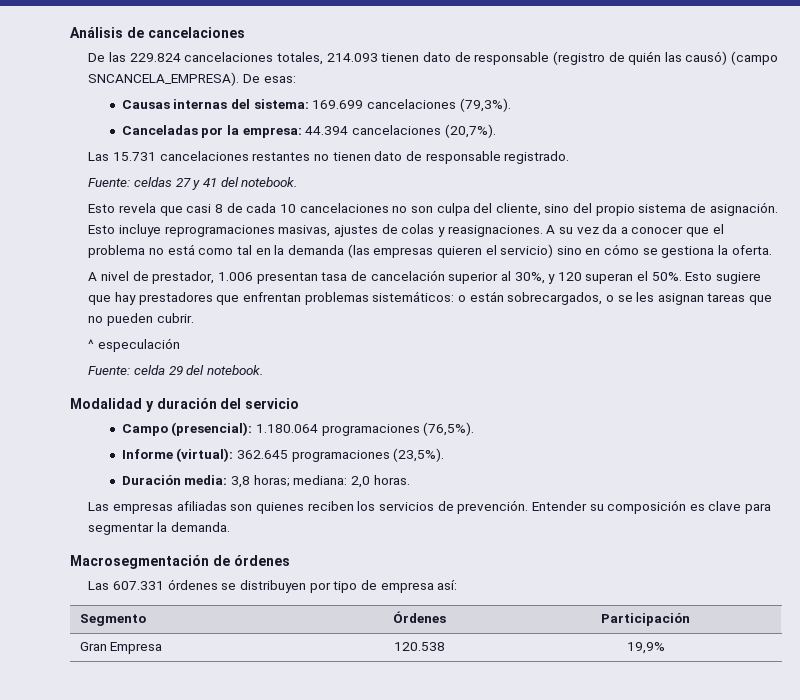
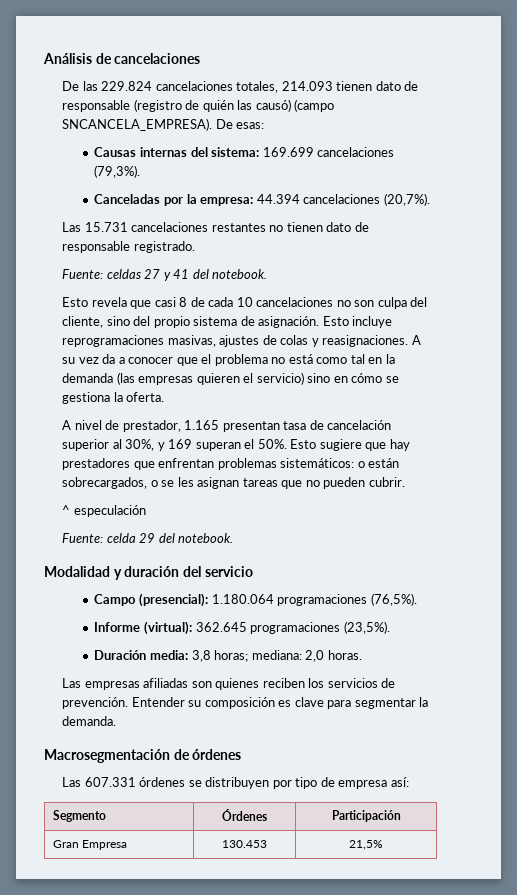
- A nivel de prestador, 1.006 presentan tasa de cancelación superior al 30%, y 120 superan el 50%.
+ A nivel de prestador, 1.165 presentan tasa de cancelación superior al 30%, y 169 superan el 50%.
- Gran Empresa | 120.538 | 19,9%
+ Gran Empresa | 130.453 | 21,5%

